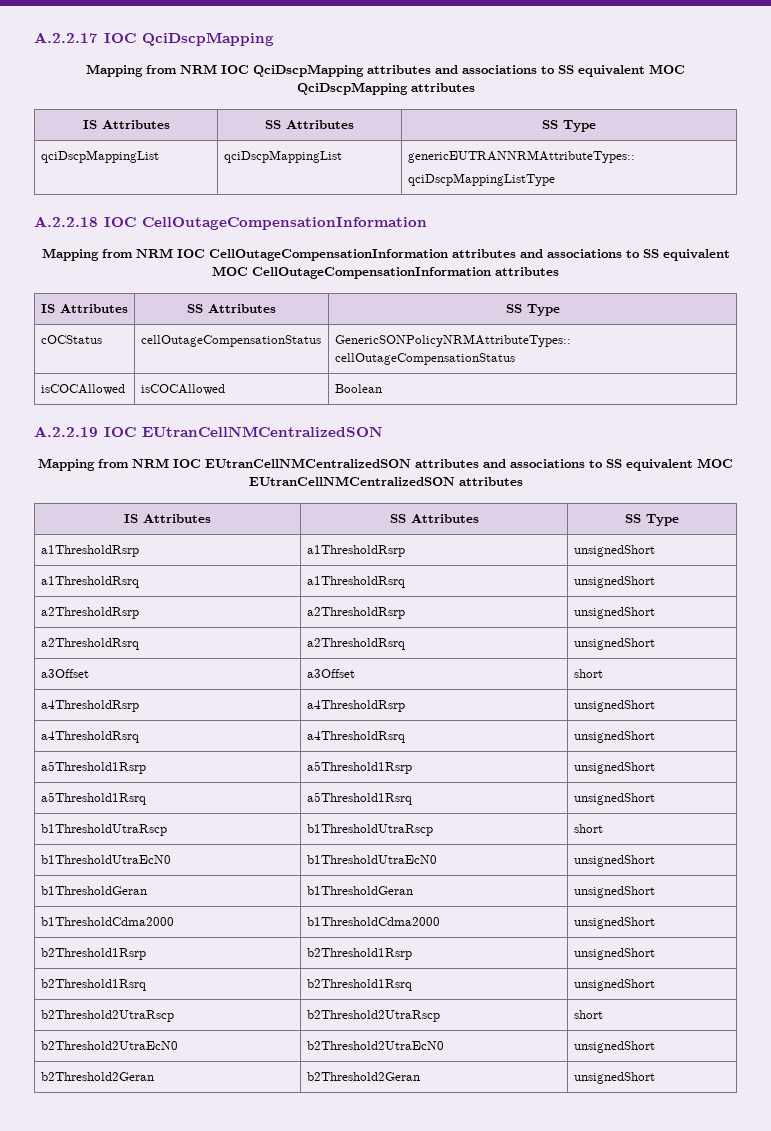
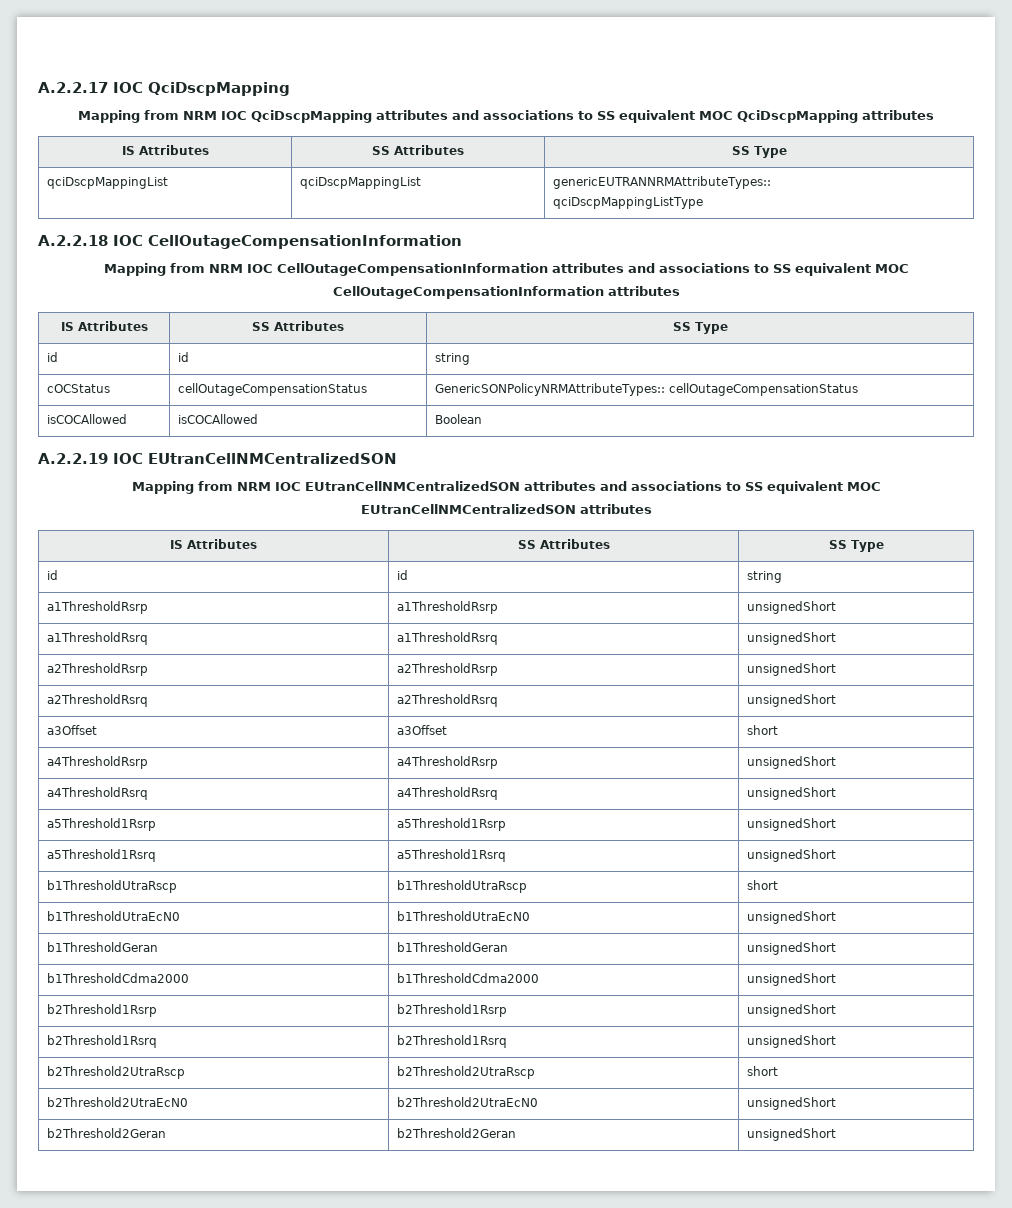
  Mapping from NRM IOC CellOutageCompensationInformation attributes and associations to SS equivalent MOC CellOutageCompensationInformation attributes
  IS Attributes | SS Attributes | SS Type
+ id | id | string
  Mapping from NRM IOC EUtranCellNMCentralizedSON attributes and associations to SS equivalent MOC EUtranCellNMCentralizedSON attributes
  IS Attributes | SS Attributes | SS Type
+ id | id | string

